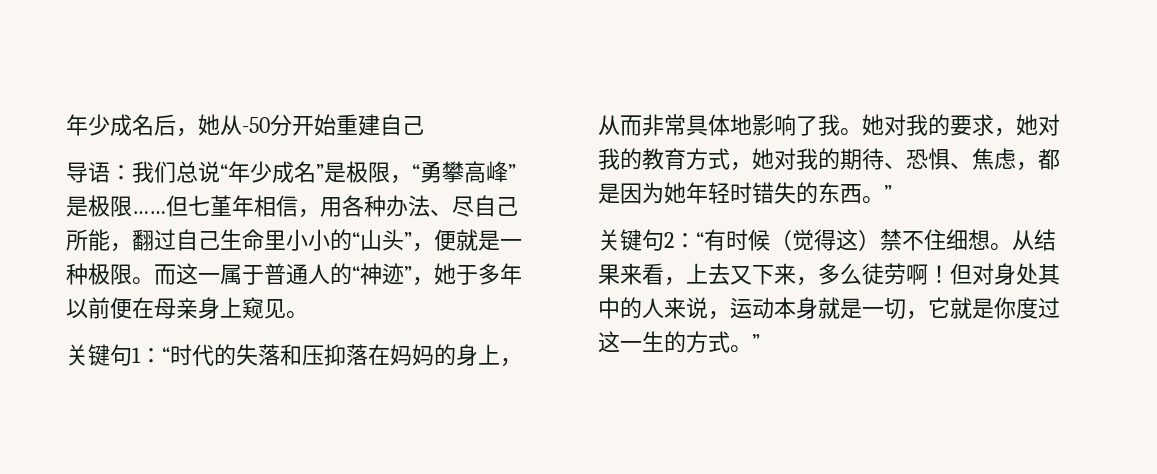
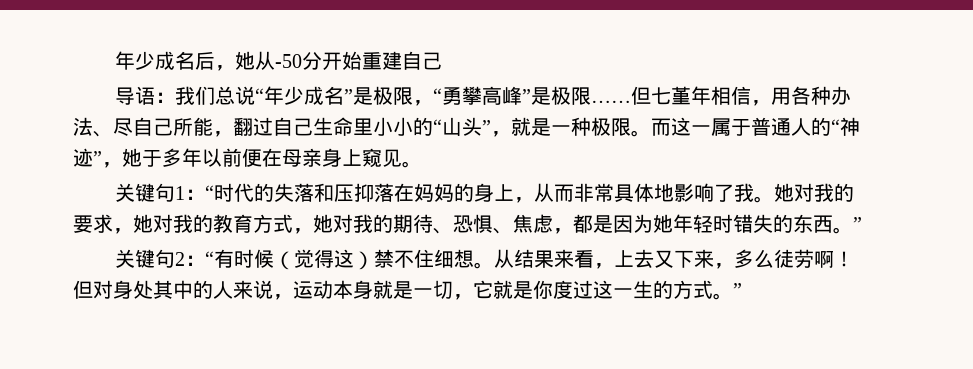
- 但七堇年相信，用各种办法、尽自己所能，翻过自己生命里小小的“山头”，便就是一种极限。
+ 但七堇年相信，用各种办法、尽自己所能，翻过自己生命里小小的“山头”，就是一种极限。

